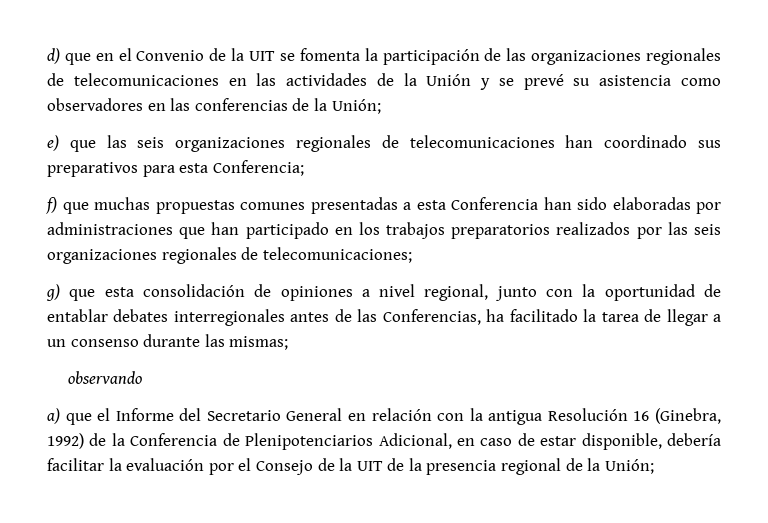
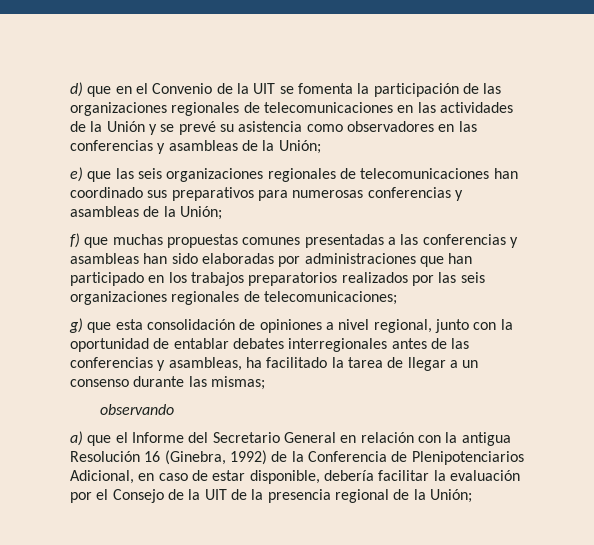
- d) que en el Convenio de la UIT se fomenta la participación de las organizaciones regionales de telecomunicaciones en las actividades de la Unión y se prevé su asistencia como observadores en las conferencias de la Unión;
+ d) que en el Convenio de la UIT se fomenta la participación de las organizaciones regionales de telecomunicaciones en las actividades de la Unión y se prevé su asistencia como observadores en las conferencias y asambleas de la Unión;
- e) que las seis organizaciones regionales de telecomunicaciones han coordinado sus preparativos para esta Conferencia;
+ e) que las seis organizaciones regionales de telecomunicaciones han coordinado sus preparativos para numerosas conferencias y asambleas de la Unión;
- f) que muchas propuestas comunes presentadas a esta Conferencia han sido elaboradas por administraciones que han participado en los trabajos preparatorios realizados por las seis organizaciones regionales de telecomunicaciones;
+ f) que muchas propuestas comunes presentadas a las conferencias y asambleas han sido elaboradas por administraciones que han participado en los trabajos preparatorios realizados por las seis organizaciones regionales de telecomunicaciones;
- g) que esta consolidación de opiniones a nivel regional, junto con la oportunidad de entablar debates interregionales antes de las Conferencias, ha facilitado la tarea de llegar a un consenso durante las mismas;
+ g) que esta consolidación de opiniones a nivel regional, junto con la oportunidad de entablar debates interregionales antes de las conferencias y asambleas, ha facilitado la tarea de llegar a un consenso durante las mismas;

